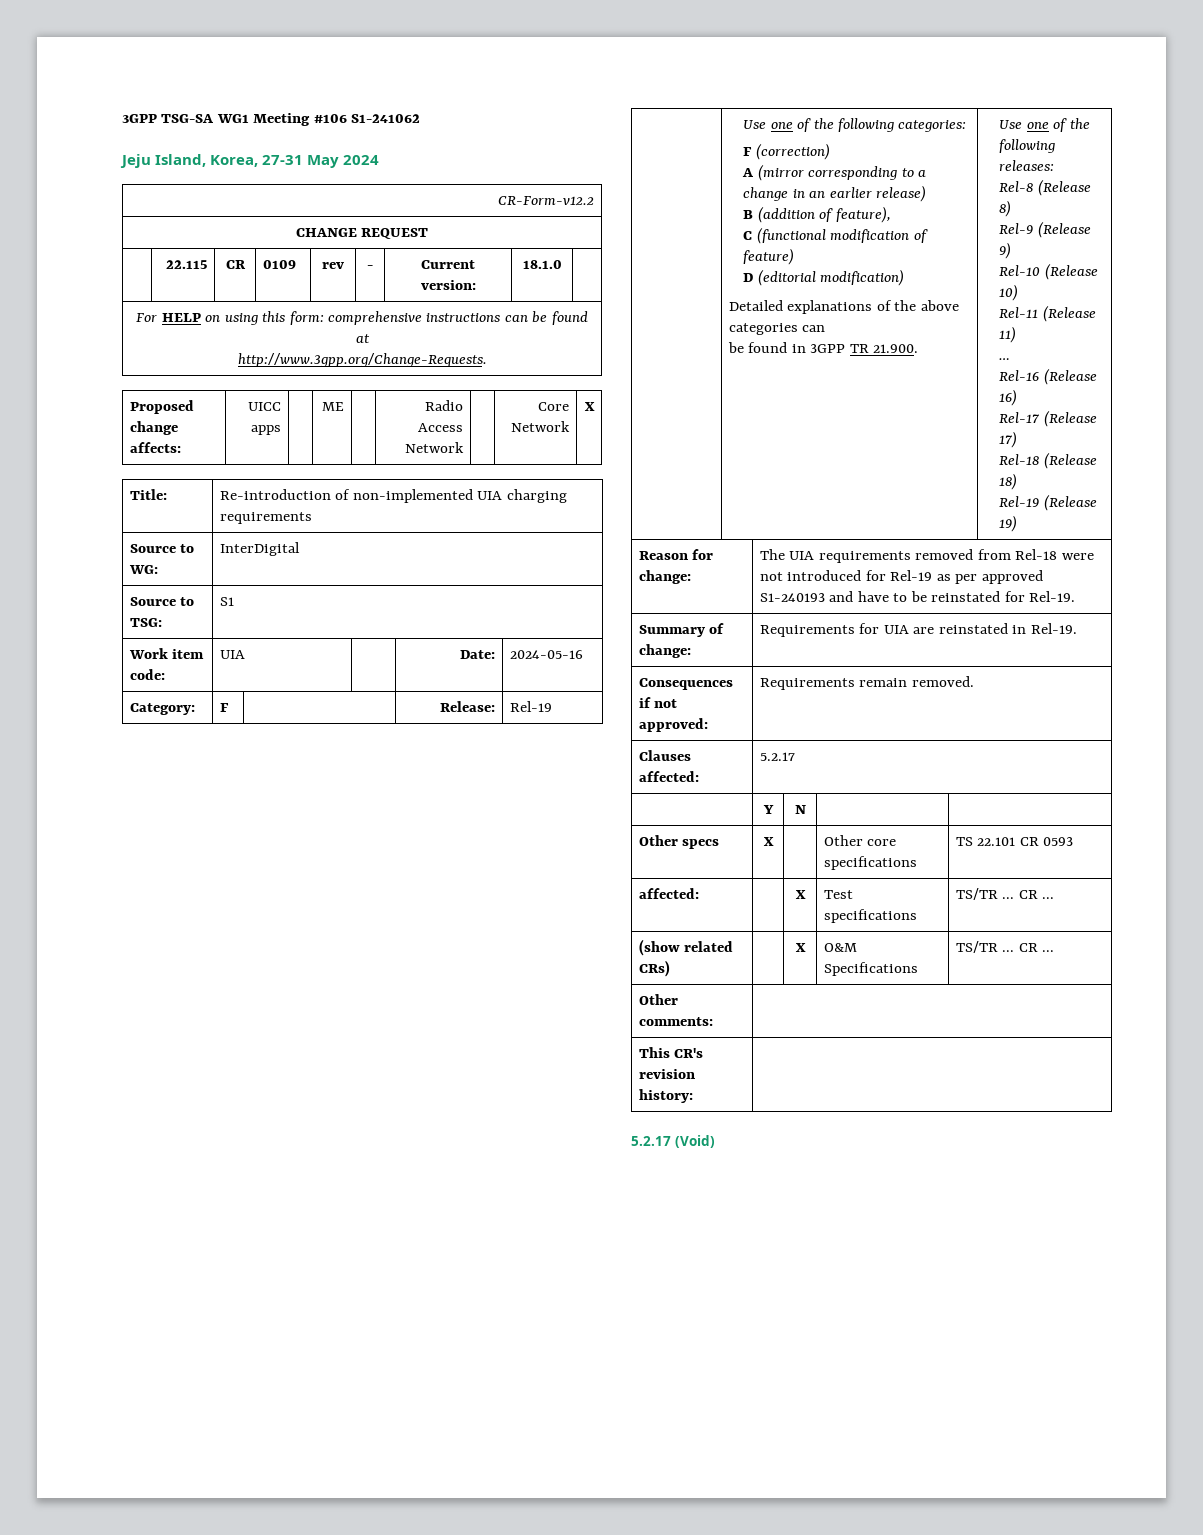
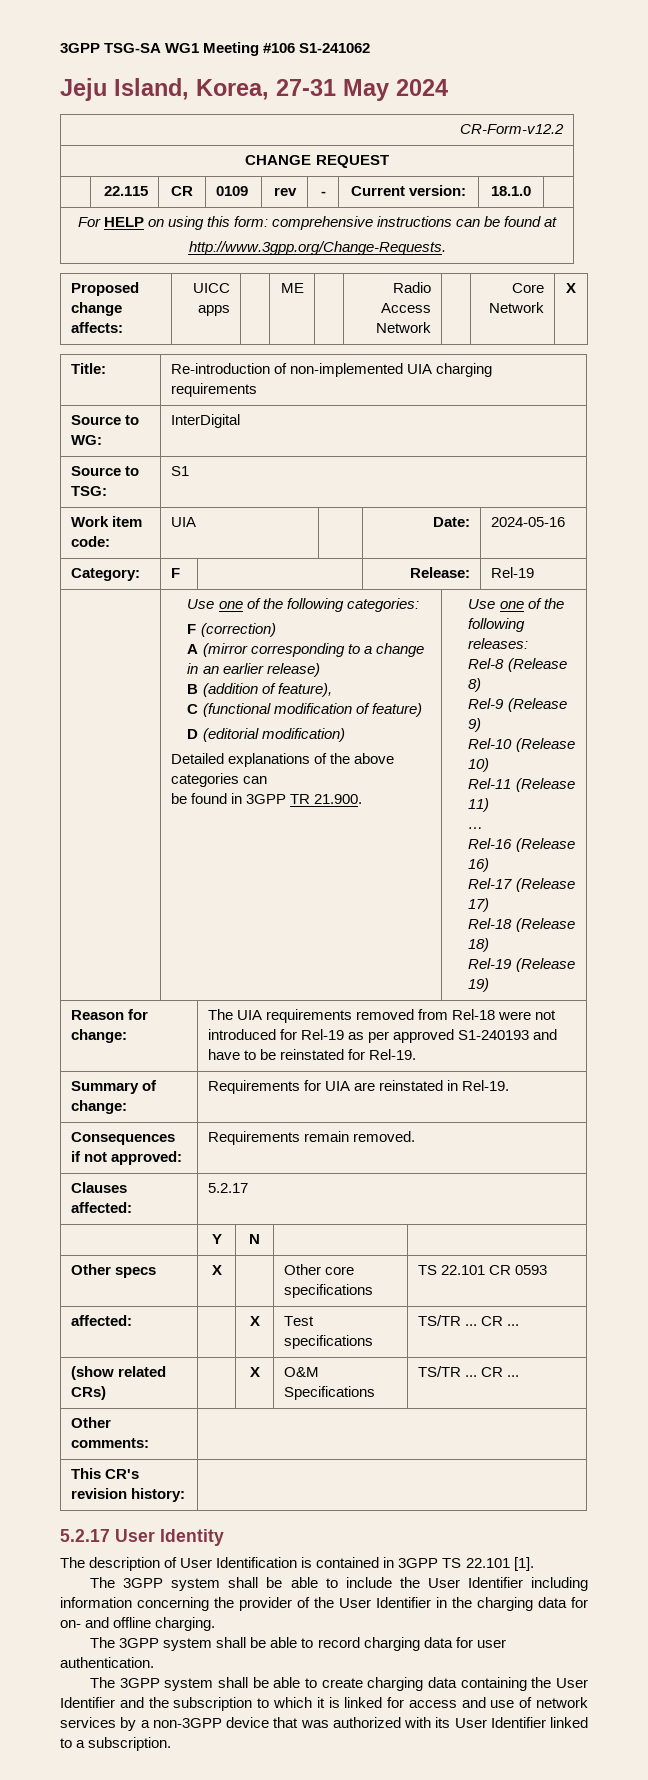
- 5.2.17 (Void)
+ 5.2.17 User Identity
+ The description of User Identification is contained in 3GPP TS 22.101 [1].
+ The 3GPP system shall be able to include the User Identifier including information concerning the provider of the User Identifier in the charging data for on- and offline charging.
+ The 3GPP system shall be able to record charging data for user authentication.
+ The 3GPP system shall be able to create charging data containing the User Identifier and the subscription to which it is linked for access and use of network services by a non-3GPP device that was authorized with its User Identifier linked to a subscription.

